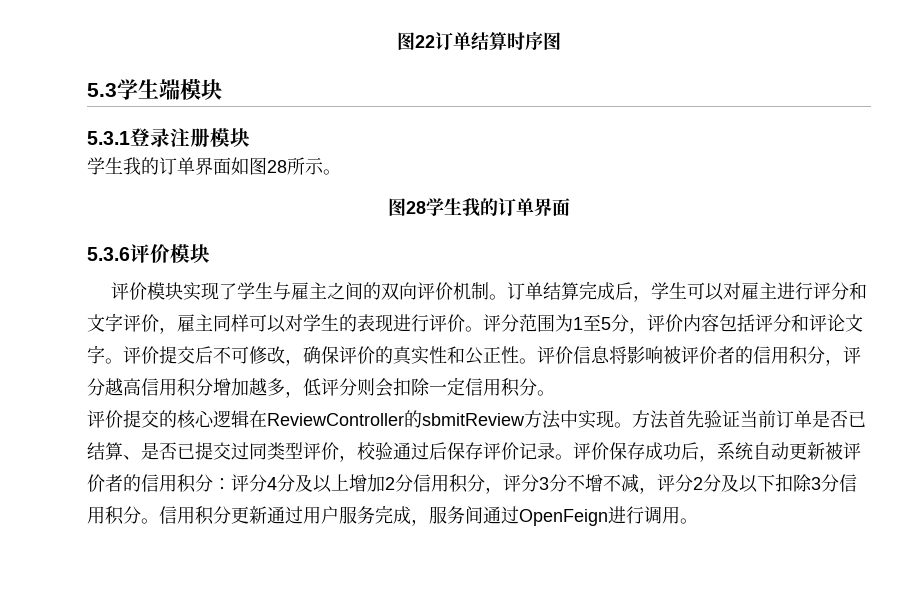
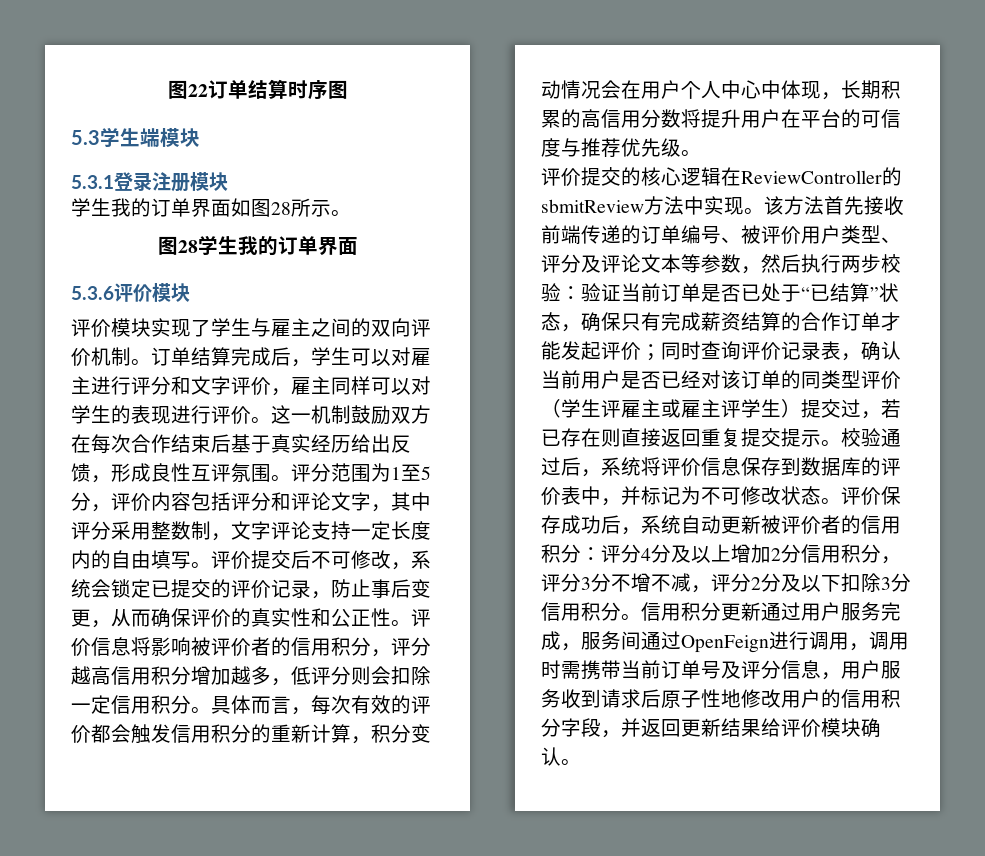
+ 这一机制鼓励双方在每次合作结束后基于真实经历给出反馈，形成良性互评氛围。
- 评分范围为1至5分，评价内容包括评分和评论文字。
+ 评分范围为1至5分，评价内容包括评分和评论文字，其中评分采用整数制，文字评论支持一定长度内的自由填写。
- 评价提交后不可修改，确保评价的真实性和公正性。
+ 评价提交后不可修改，系统会锁定已提交的评价记录，防止事后变更，从而确保评价的真实性和公正性。
+ 具体而言，每次有效的评价都会触发信用积分的重新计算，积分变动情况会在用户个人中心中体现，长期积累的高信用分数将提升用户在平台的可信度与推荐优先级。
- 方法首先验证当前订单是否已结算、是否已提交过同类型评价，校验通过后保存评价记录。
+ 该方法首先接收前端传递的订单编号、被评价用户类型、评分及评论文本等参数，然后执行两步校验：验证当前订单是否已处于“已结算”状态，确保只有完成薪资结算的合作订单才能发起评价；同时查询评价记录表，确认当前用户是否已经对该订单的同类型评价（学生评雇主或雇主评学生）提交过，若已存在则直接返回重复提交提示。校验通过后，系统将评价信息保存到数据库的评价表中，并标记为不可修改状态。
- 信用积分更新通过用户服务完成，服务间通过OpenFeign进行调用。
+ 信用积分更新通过用户服务完成，服务间通过OpenFeign进行调用，调用时需携带当前订单号及评分信息，用户服务收到请求后原子性地修改用户的信用积分字段，并返回更新结果给评价模块确认。

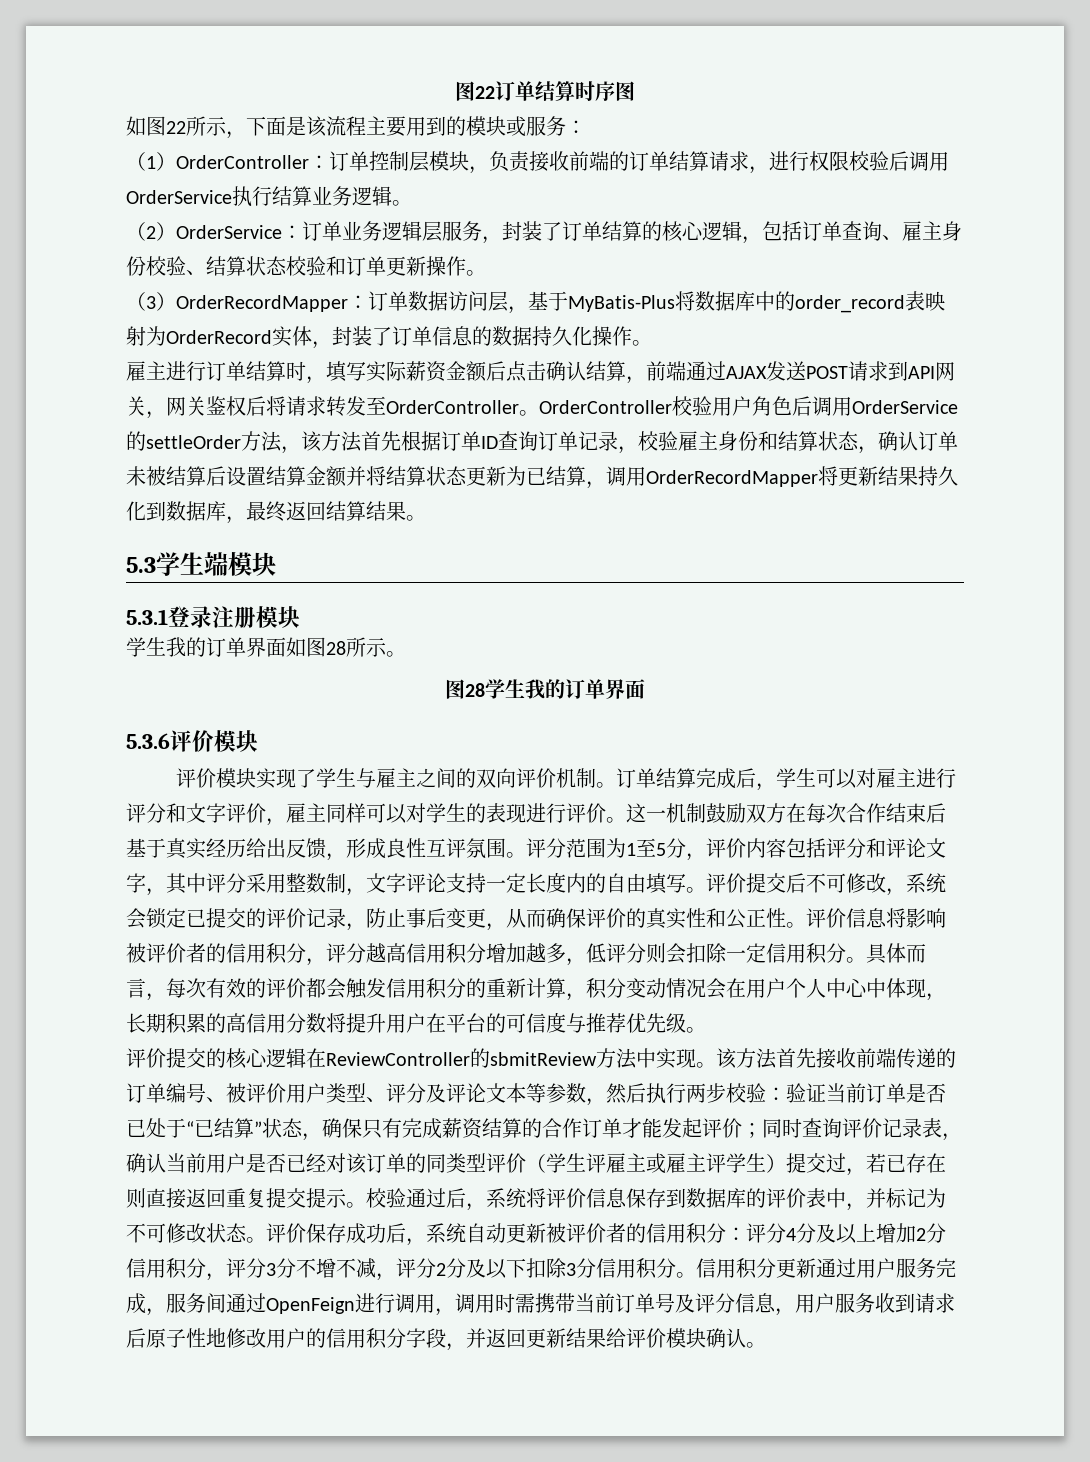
+ 如图22所示，下面是该流程主要用到的模块或服务：
+ （1）OrderController：订单控制层模块，负责接收前端的订单结算请求，进行权限校验后调用OrderService执行结算业务逻辑。
+ （2）OrderService：订单业务逻辑层服务，封装了订单结算的核心逻辑，包括订单查询、雇主身份校验、结算状态校验和订单更新操作。
+ （3）OrderRecordMapper：订单数据访问层，基于MyBatis-Plus将数据库中的order_record表映射为OrderRecord实体，封装了订单信息的数据持久化操作。
+ 雇主进行订单结算时，填写实际薪资金额后点击确认结算，前端通过AJAX发送POST请求到API网关，网关鉴权后将请求转发至OrderController。OrderController校验用户角色后调用OrderService的settleOrder方法，该方法首先根据订单ID查询订单记录，校验雇主身份和结算状态，确认订单未被结算后设置结算金额并将结算状态更新为已结算，调用OrderRecordMapper将更新结果持久化到数据库，最终返回结算结果。

